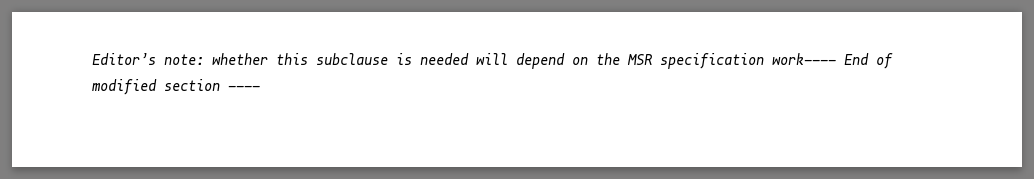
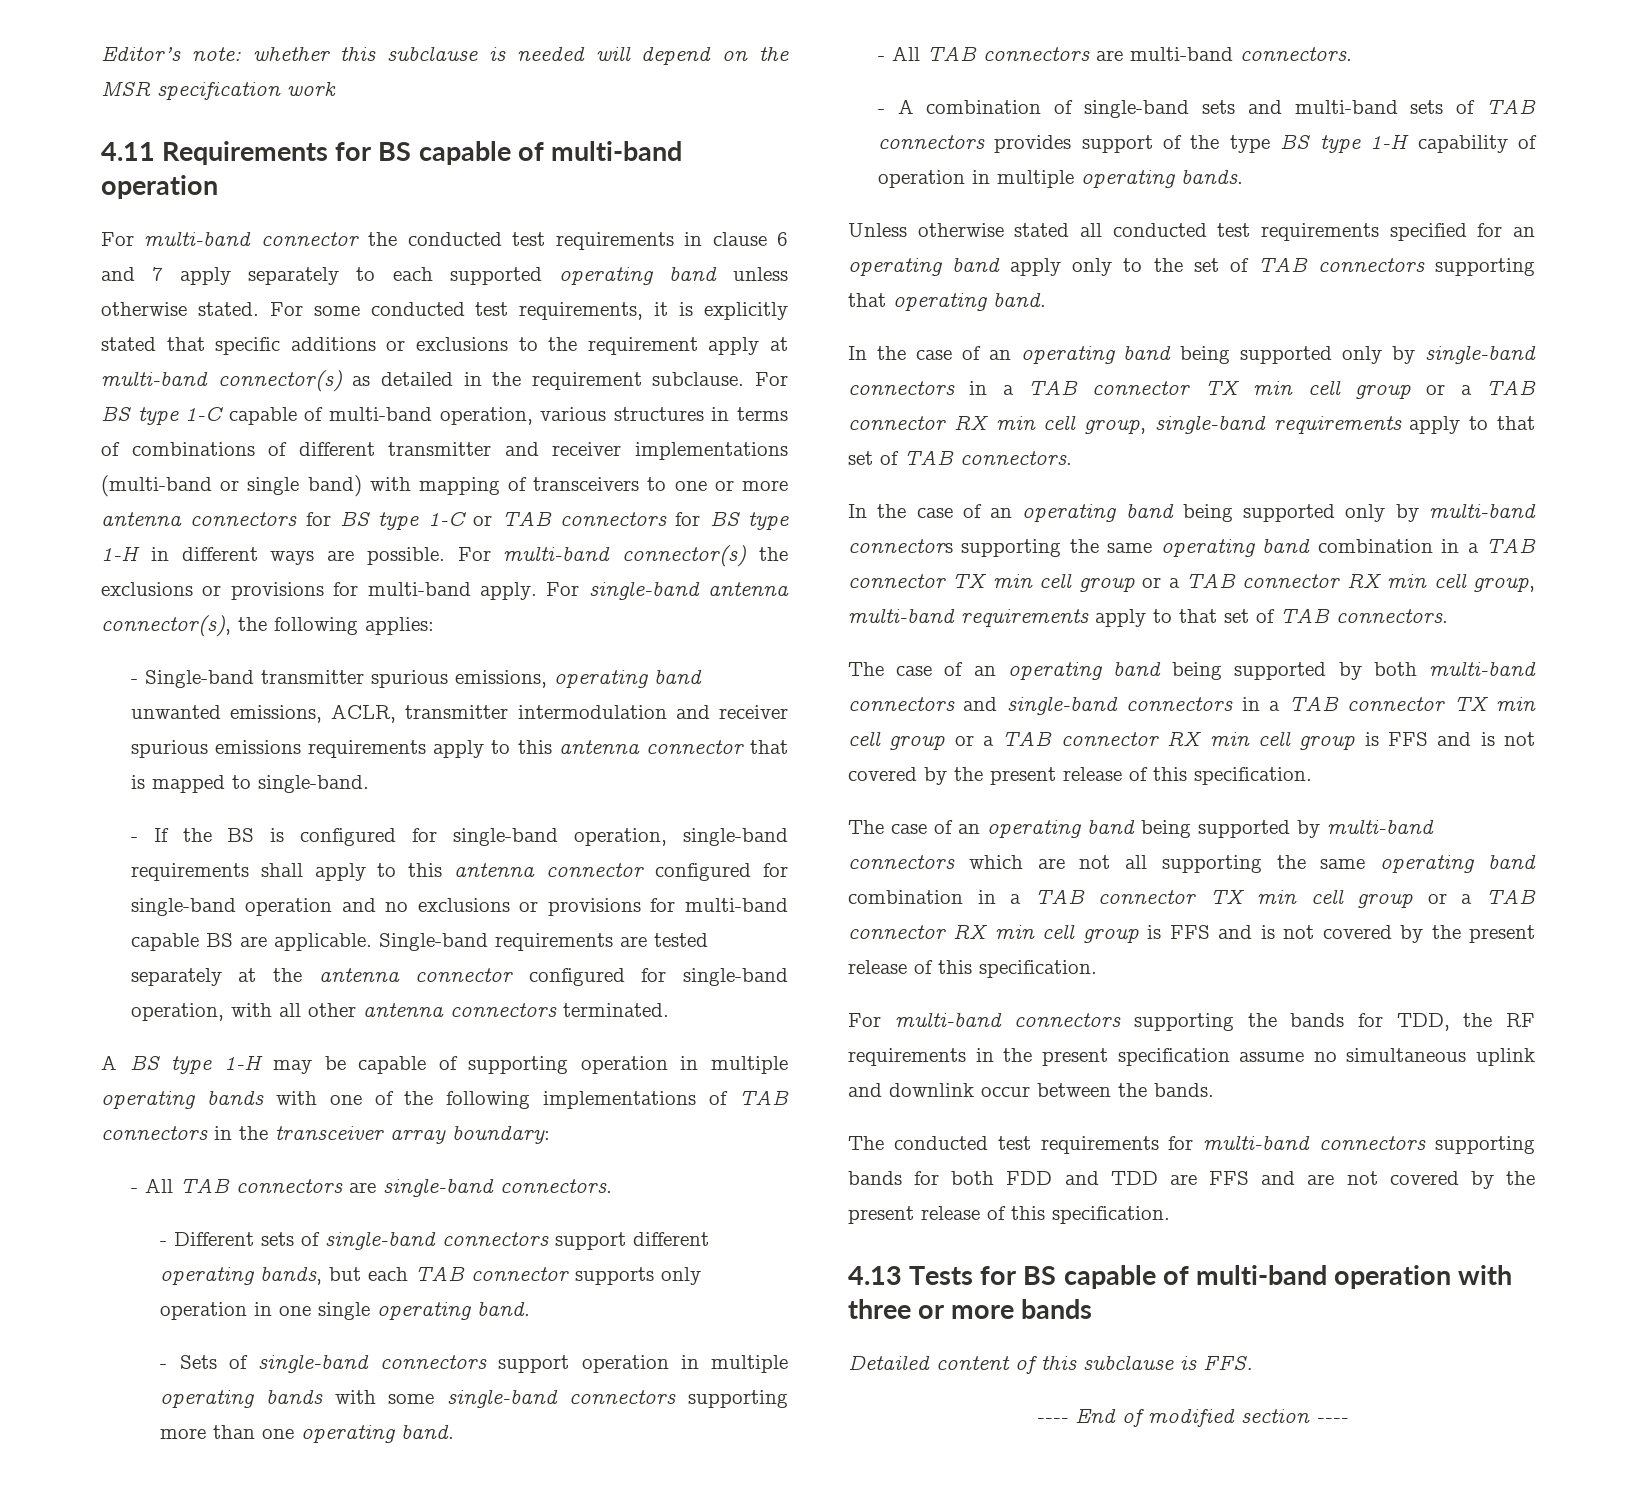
- Editor’s note: whether this subclause is needed will depend on the MSR specification work---- End of modified section ----
+ Editor’s note: whether this subclause is needed will depend on the MSR specification work
+ 4.11 Requirements for BS capable of multi-band operation
+ For multi-band connector the conducted test requirements in clause 6 and 7 apply separately to each supported operating band unless otherwise stated. For some conducted test requirements, it is explicitly stated that specific additions or exclusions to the requirement apply at multi-band connector(s) as detailed in the requirement subclause. For BS type 1-C capable of multi-band operation, various structures in terms of combinations of different transmitter and receiver implementations (multi-band or single band) with mapping of transceivers to one or more antenna connectors for BS type 1-C or TAB connectors for BS type 1-H in different ways are possible. For multi-band connector(s) the exclusions or provisions for multi-band apply. For single-band antenna connector(s), the following applies:
+ - Single-band transmitter spurious emissions, operating band unwanted emissions, ACLR, transmitter intermodulation and receiver spurious emissions requirements apply to this antenna connector that is mapped to single-band.
+ - If the BS is configured for single-band operation, single-band requirements shall apply to this antenna connector configured for single-band operation and no exclusions or provisions for multi-band capable BS are applicable. Single-band requirements are tested separately at the antenna connector configured for single-band operation, with all other antenna connectors terminated.
+ A BS type 1-H may be capable of supporting operation in multiple operating bands with one of the following implementations of TAB connectors in the transceiver array boundary:
+ - All TAB connectors are single-band connectors.
+ - Different sets of single-band connectors support different operating bands, but each TAB connector supports only operation in one single operating band.
+ - Sets of single-band connectors support operation in multiple operating bands with some single-band connectors supporting more than one operating band.
+ - All TAB connectors are multi-band connectors.
+ - A combination of single-band sets and multi-band sets of TAB connectors provides support of the type BS type 1-H capability of operation in multiple operating bands.
+ Unless otherwise stated all conducted test requirements specified for an operating band apply only to the set of TAB connectors supporting that operating band.
+ In the case of an operating band being supported only by single-band connectors in a TAB connector TX min cell group or a TAB connector RX min cell group, single-band requirements apply to that set of TAB connectors.
+ In the case of an operating band being supported only by multi-band connectors supporting the same operating band combination in a TAB connector TX min cell group or a TAB connector RX min cell group, multi-band requirements apply to that set of TAB connectors.
+ The case of an operating band being supported by both multi-band connectors and single-band connectors in a TAB connector TX min cell group or a TAB connector RX min cell group is FFS and is not covered by the present release of this specification.
+ The case of an operating band being supported by multi-band connectors which are not all supporting the same operating band combination in a TAB connector TX min cell group or a TAB connector RX min cell group is FFS and is not covered by the present release of this specification.
+ For multi-band connectors supporting the bands for TDD, the RF requirements in the present specification assume no simultaneous uplink and downlink occur between the bands.
+ The conducted test requirements for multi-band connectors supporting bands for both FDD and TDD are FFS and are not covered by the present release of this specification.
+ 4.13 Tests for BS capable of multi-band operation with three or more bands
+ Detailed content of this subclause is FFS.
+ ---- End of modified section ----

